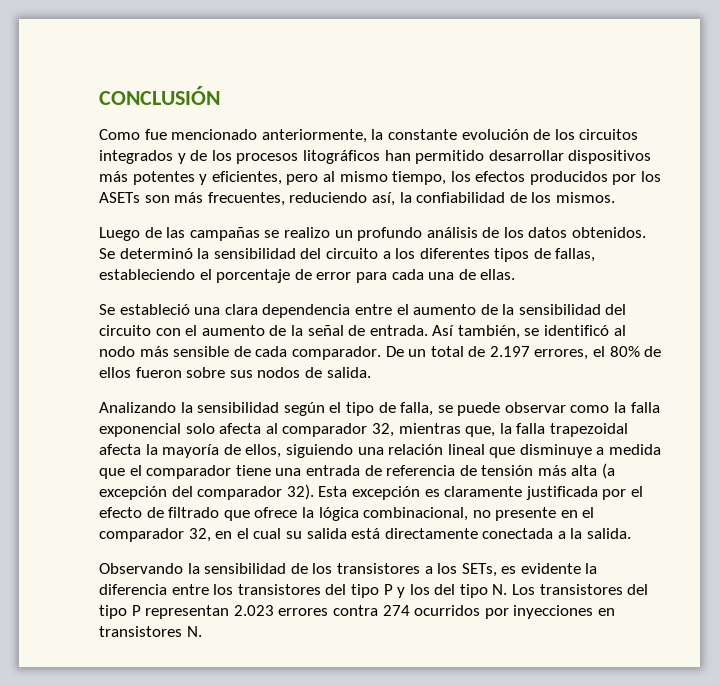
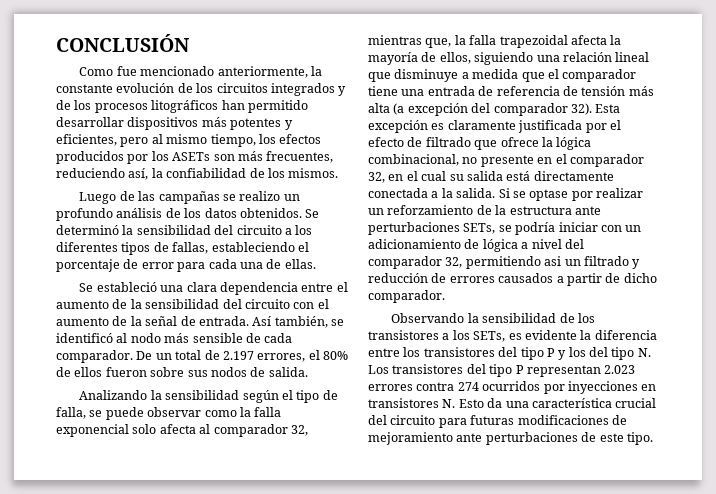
+ Si se optase por realizar un reforzamiento de la estructura ante perturbaciones SETs, se podría iniciar con un adicionamiento de lógica a nivel del comparador 32, permitiendo asi un filtrado y reducción de errores causados a partir de dicho comparador.
- Observando la sensibilidad de los transistores a los SETs, es evidente la diferencia entre los transistores del tipo P y los del tipo N. Los transistores del tipo P representan 2.023 errores contra 274 ocurridos por inyecciones en transistores N.
+ Observando la sensibilidad de los transistores a los SETs, es evidente la diferencia entre los transistores del tipo P y los del tipo N. Los transistores del tipo P representan 2.023 errores contra 274 ocurridos por inyecciones en transistores N. Esto da una característica crucial del circuito para futuras modificaciones de mejoramiento ante perturbaciones de este tipo.

